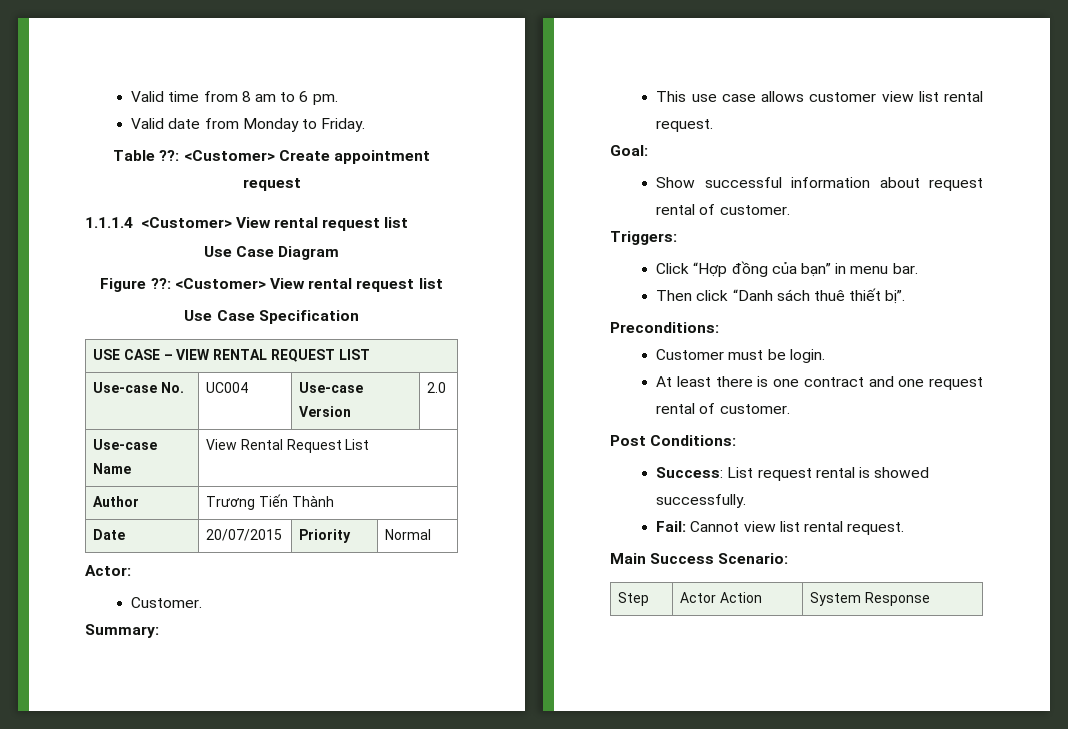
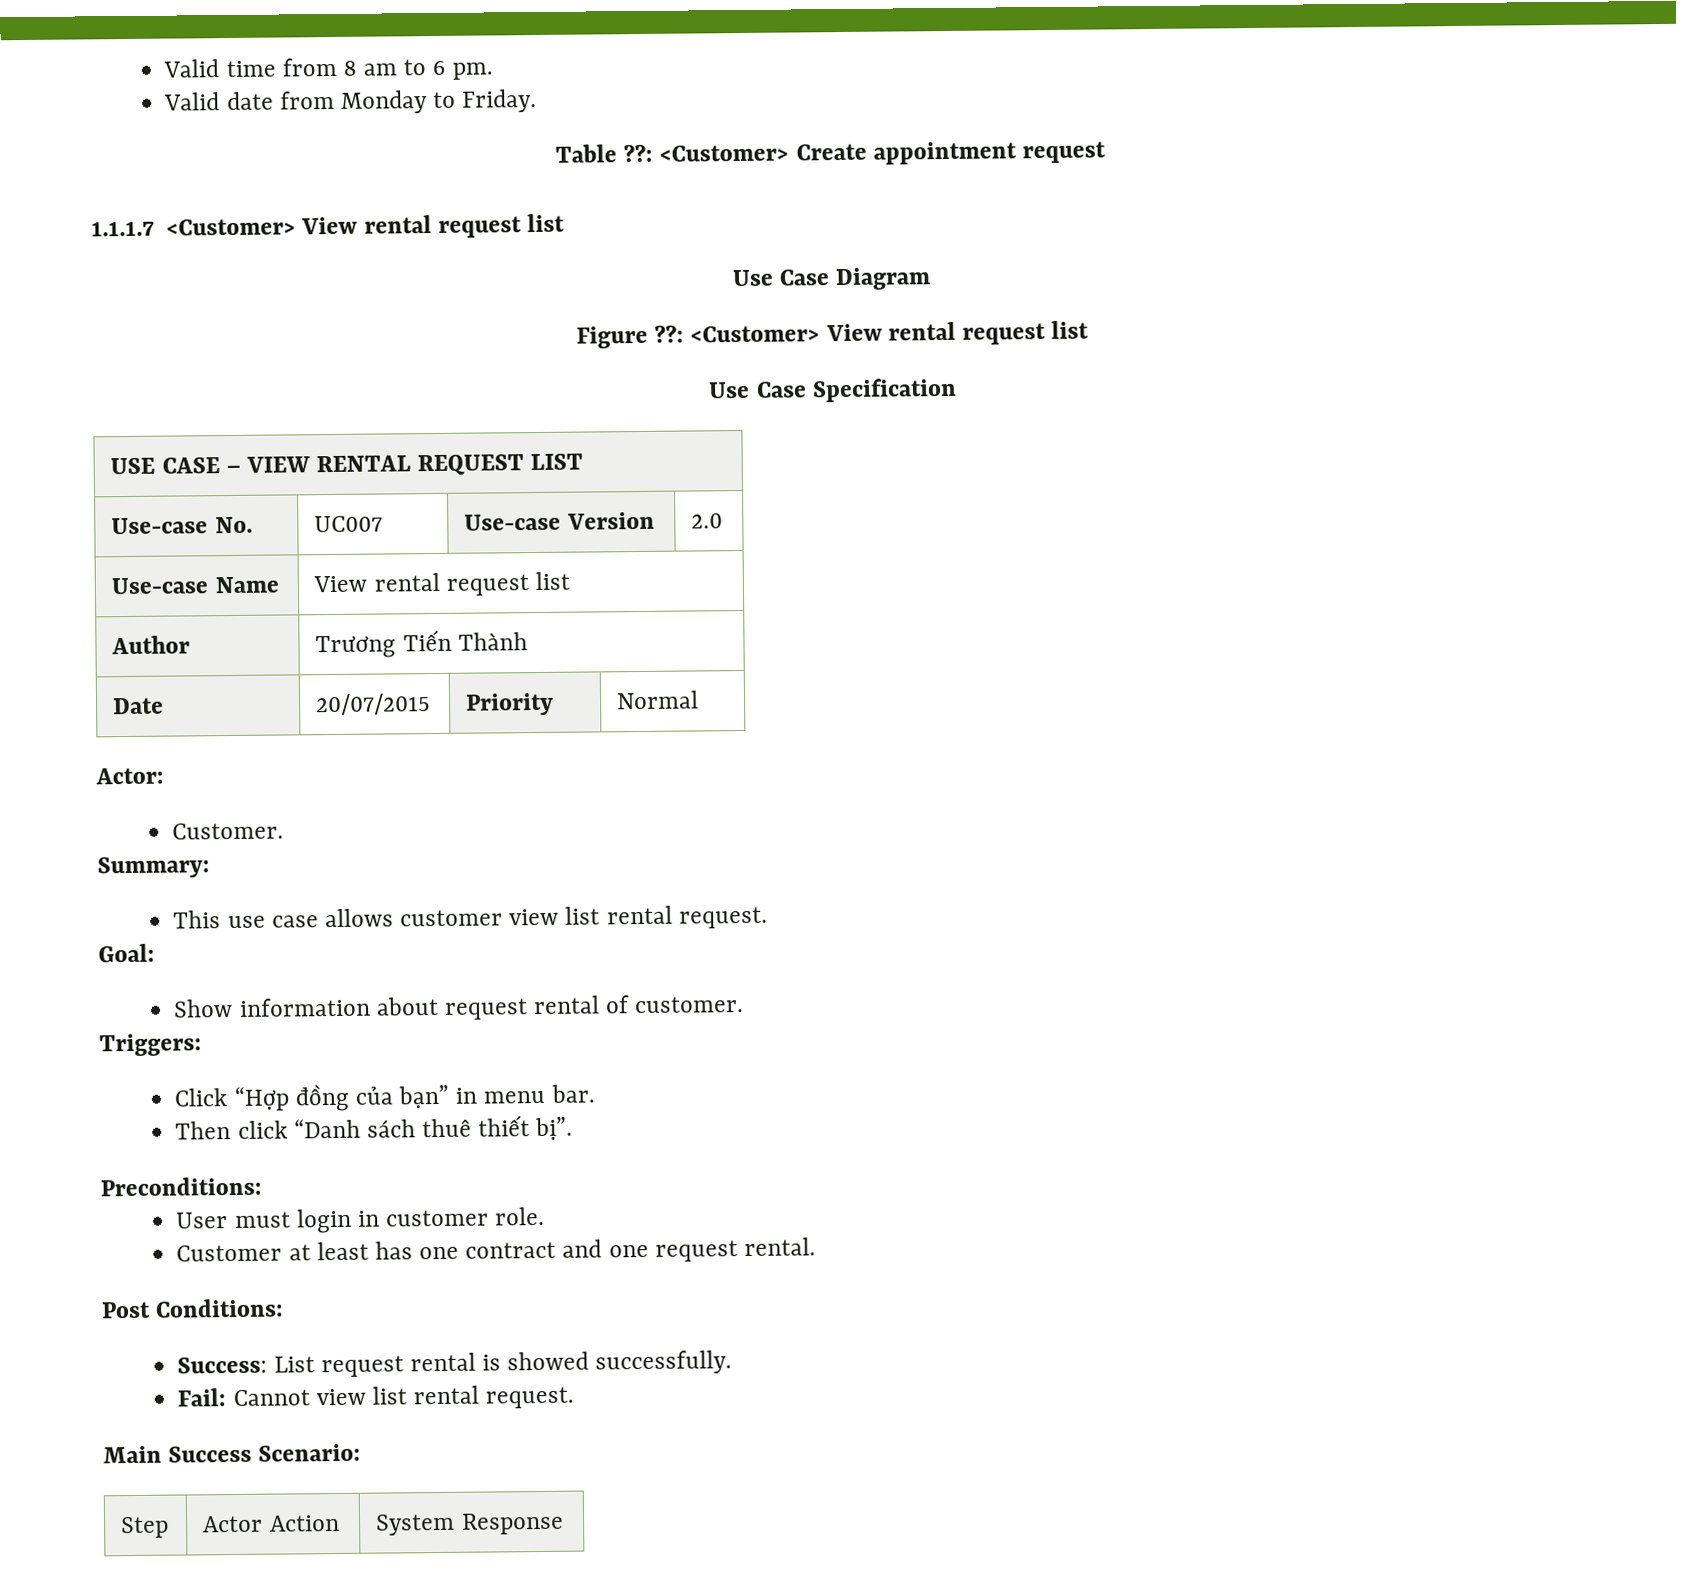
- 1.1.1.4 <Customer> View rental request list
+ 1.1.1.7 <Customer> View rental request list
- Use-case No. | UC004 | Use-case Version | 2.0
+ Use-case No. | UC007 | Use-case Version | 2.0
- Use-case Name | View Rental Request List
+ Use-case Name | View rental request list
- Show successful information about request rental of customer.
+ Show information about request rental of customer.
- Customer must be login.
- At least there is one contract and one request rental of customer.
+ User must login in customer role.
+ Customer at least has one contract and one request rental.

